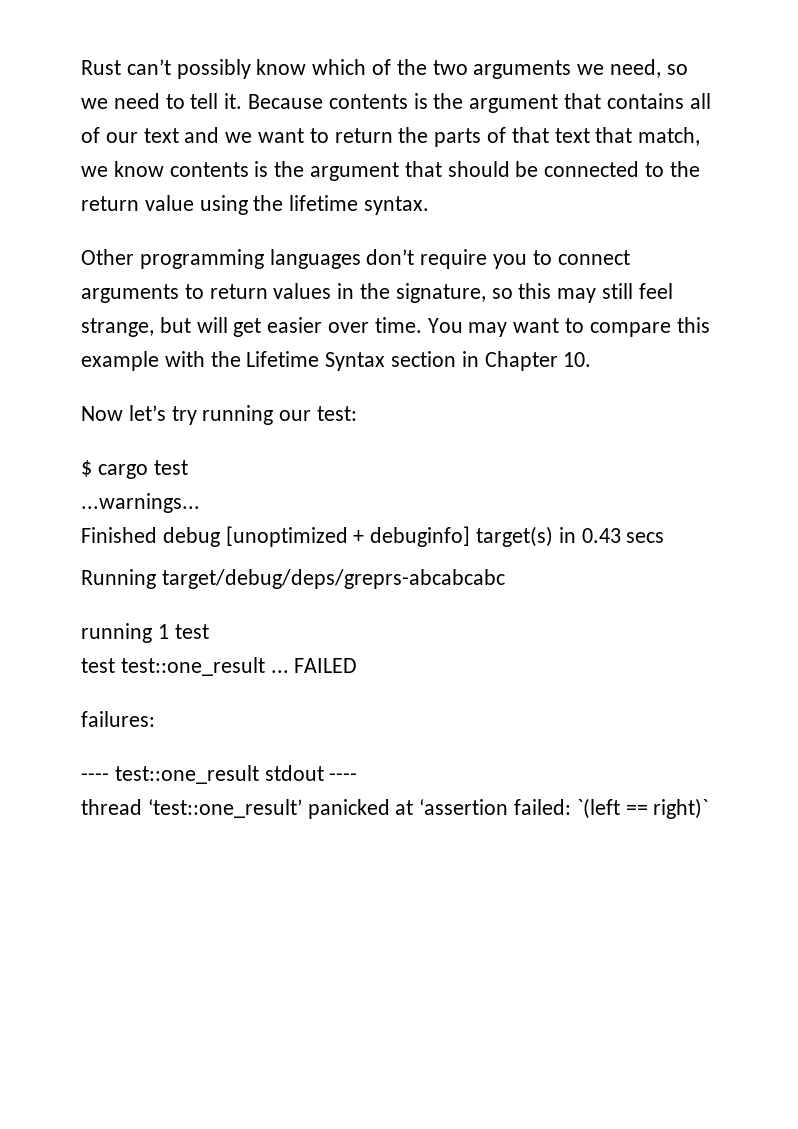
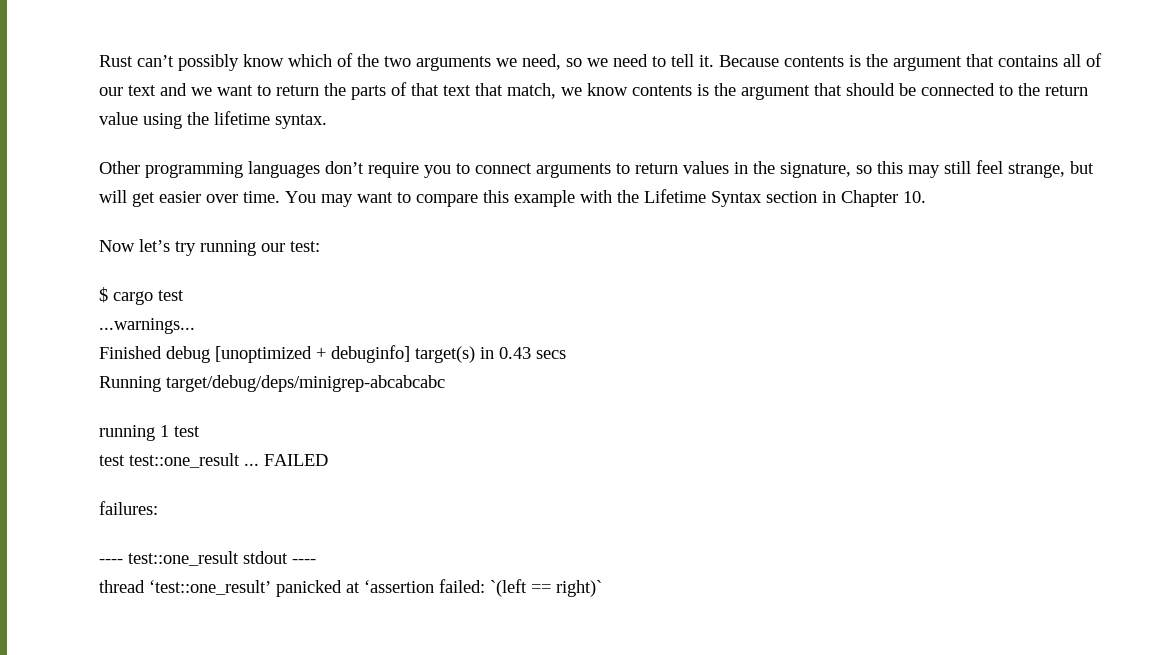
- Running target/debug/deps/greprs-abcabcabc
+ Running target/debug/deps/minigrep-abcabcabc

